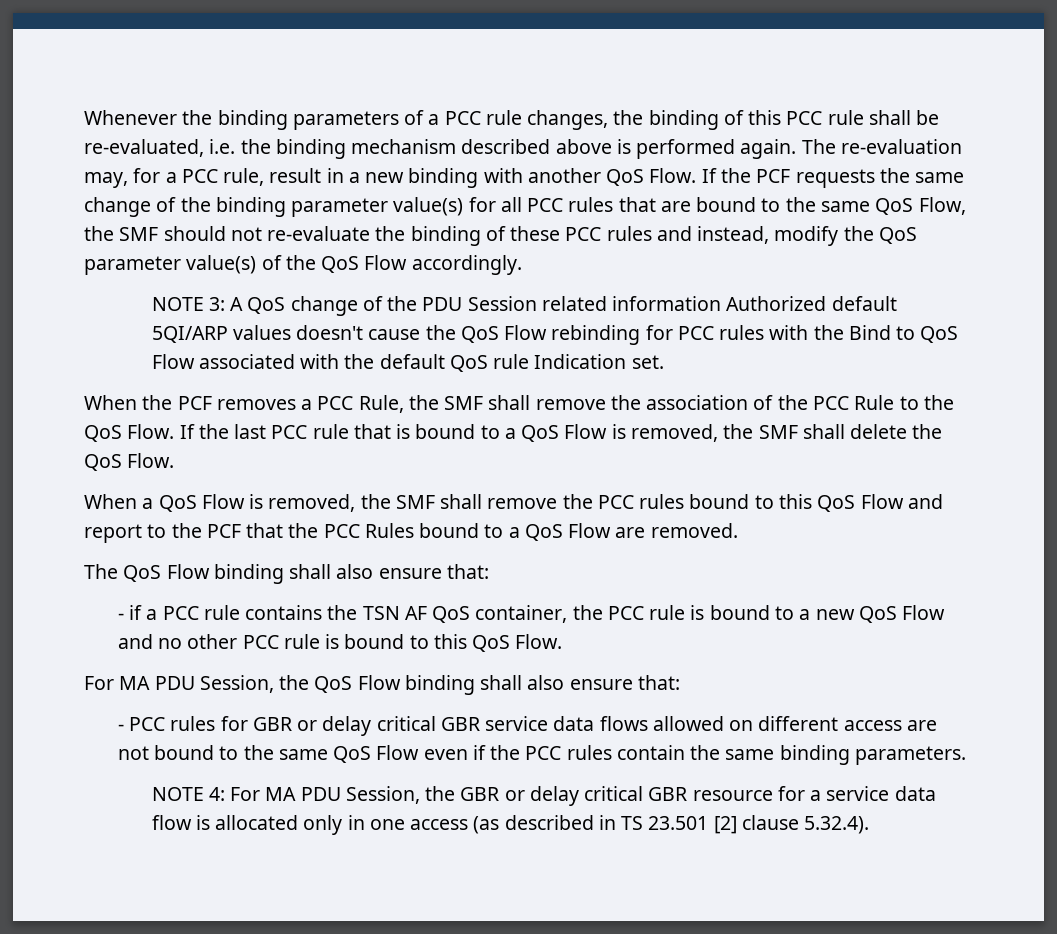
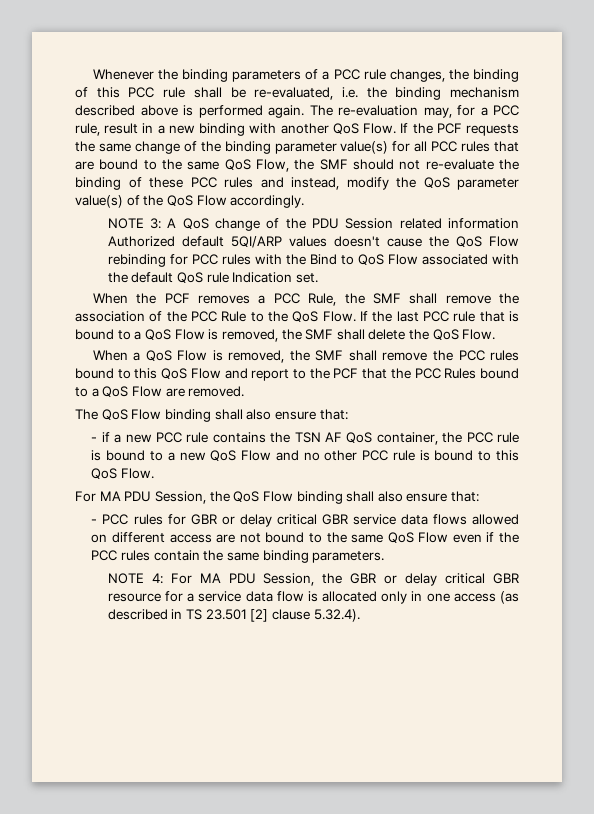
- - if a PCC rule contains the TSN AF QoS container, the PCC rule is bound to a new QoS Flow and no other PCC rule is bound to this QoS Flow.
+ - if a new PCC rule contains the TSN AF QoS container, the PCC rule is bound to a new QoS Flow and no other PCC rule is bound to this QoS Flow.

